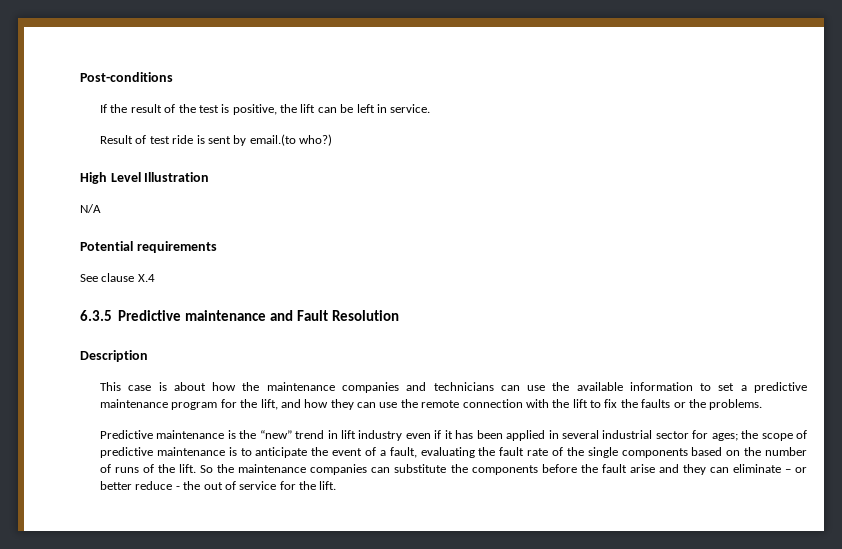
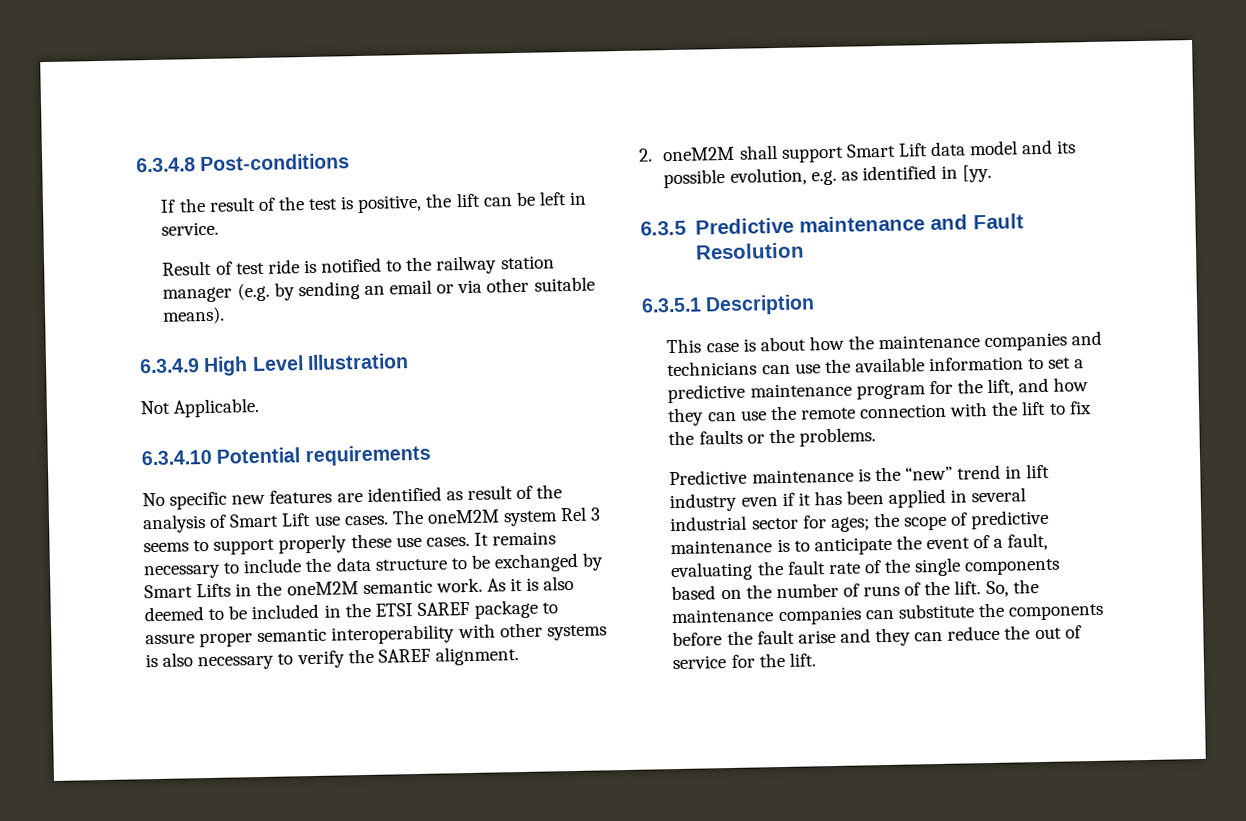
- Post-conditions
+ 6.3.4.8 Post-conditions
- Result of test ride is sent by email.(to who?)
- High Level Illustration
+ Result of test ride is notified to the railway station manager (e.g. by sending an email or via other suitable means).
+ 6.3.4.9 High Level Illustration
- N/A
- Potential requirements
+ Not Applicable.
+ 6.3.4.10 Potential requirements
- See clause X.4
+ No specific new features are identified as result of the analysis of Smart Lift use cases. The oneM2M system Rel 3 seems to support properly these use cases. It remains necessary to include the data structure to be exchanged by Smart Lifts in the oneM2M semantic work. As it is also deemed to be included in the ETSI SAREF package to assure proper semantic interoperability with other systems is also necessary to verify the SAREF alignment.
+ 2. oneM2M shall support Smart Lift data model and its possible evolution, e.g. as identified in [yy.
- Description
+ 6.3.5.1 Description
- So the maintenance companies can substitute the components before the fault arise and they can eliminate – or better reduce - the out of service for the lift.
+ So, the maintenance companies can substitute the components before the fault arise and they can reduce the out of service for the lift.

